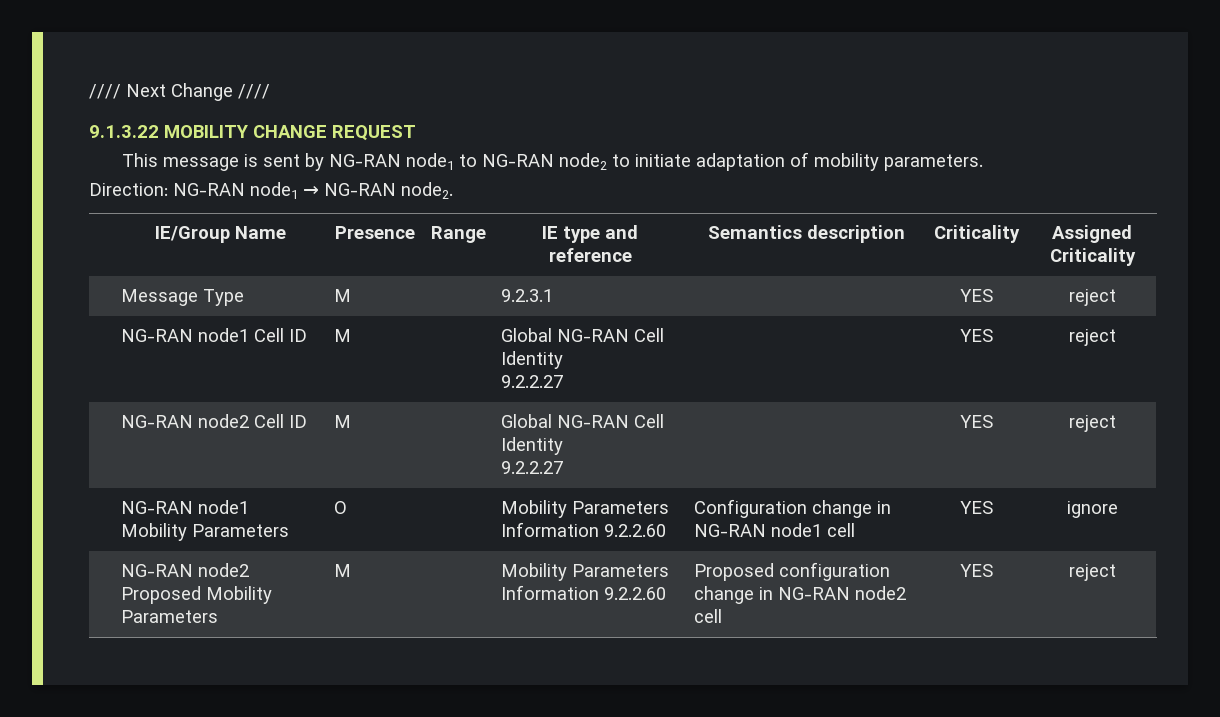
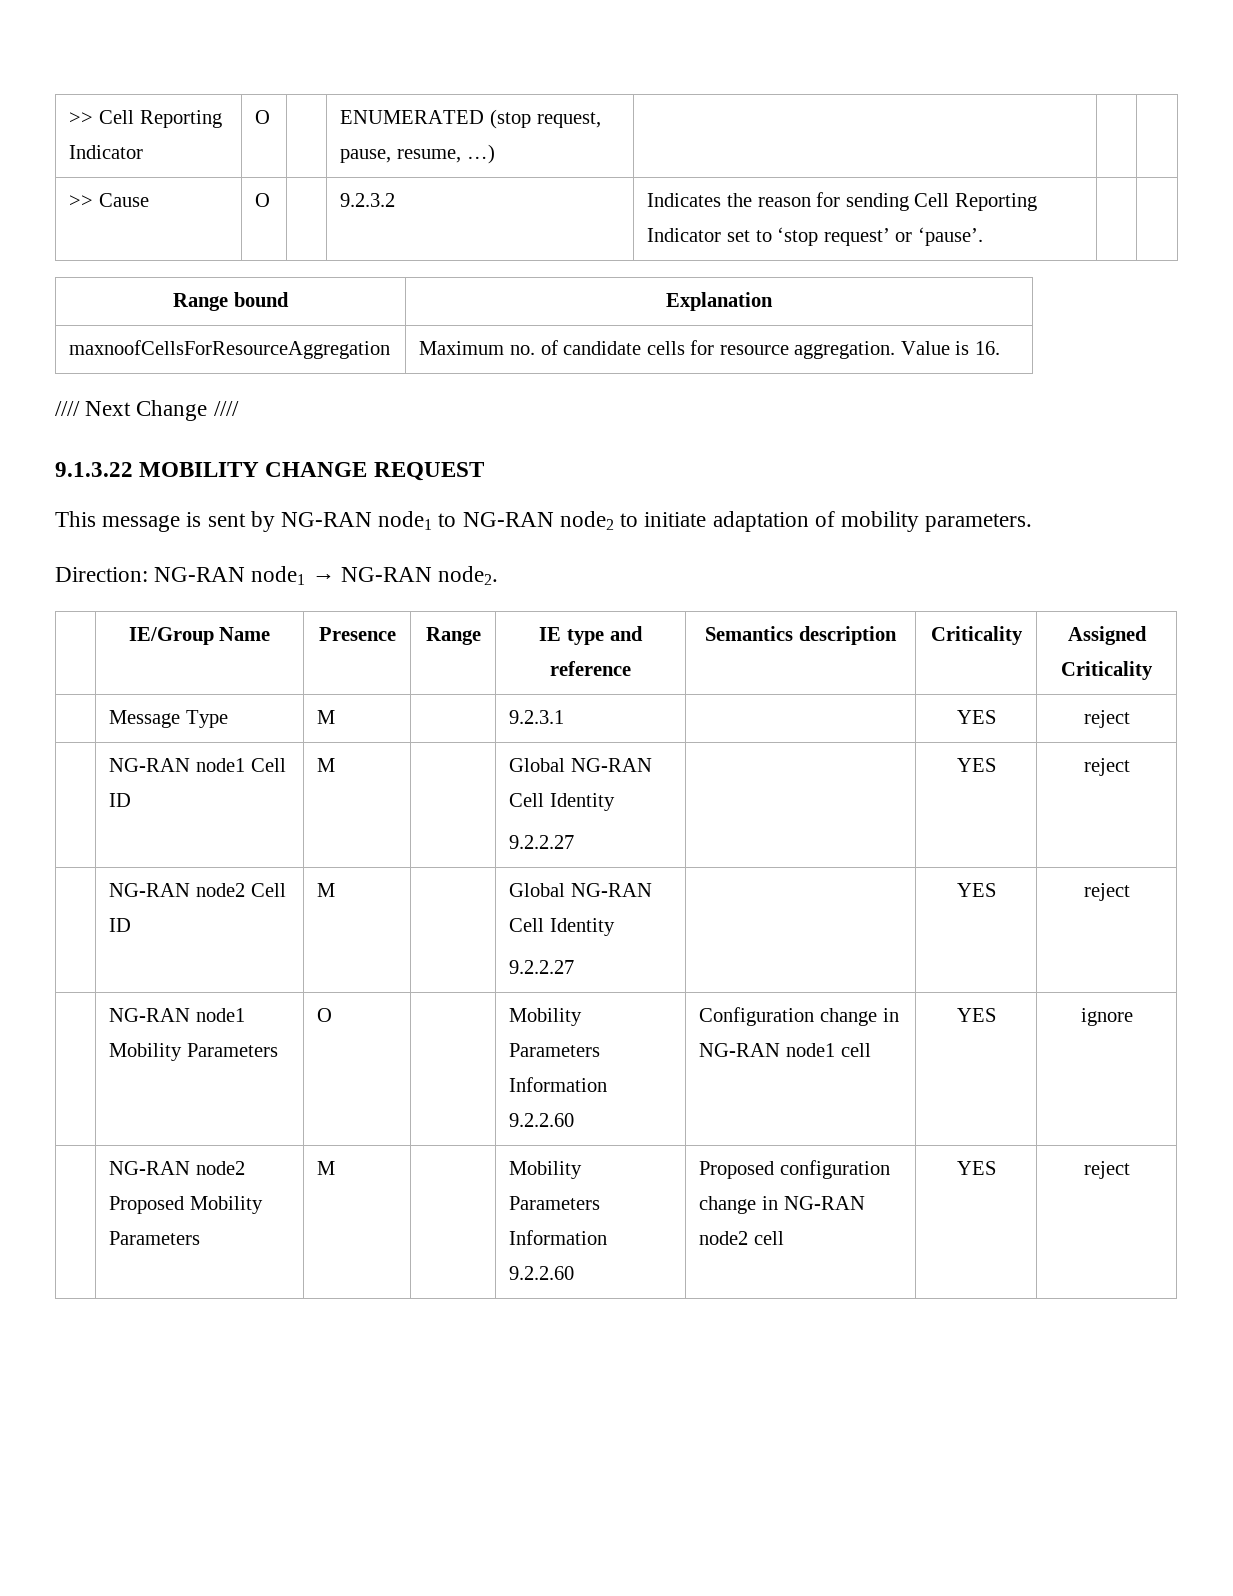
+ >> Cell Reporting Indicator | O | | ENUMERATED (stop request, pause, resume, …) | | |
+ >> Cause | O | | 9.2.3.2 | Indicates the reason for sending Cell Reporting Indicator set to ‘stop request’ or ‘pause’. | |
+ Range bound | Explanation
+ maxnoofCellsForResourceAggregation | Maximum no. of candidate cells for resource aggregation. Value is 16.

